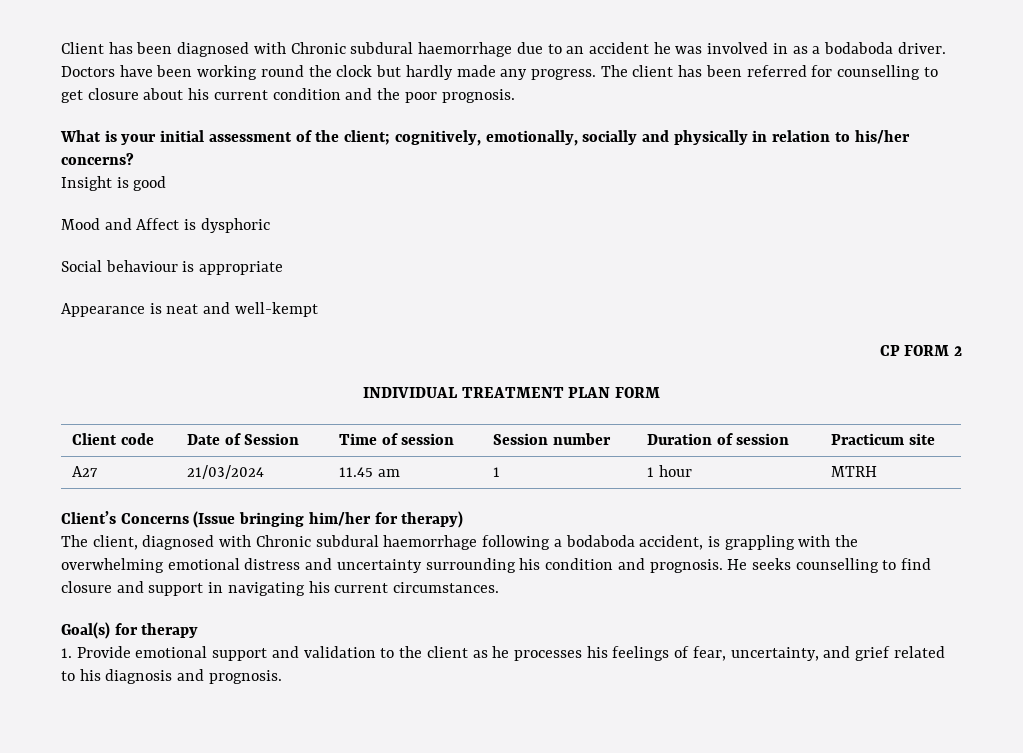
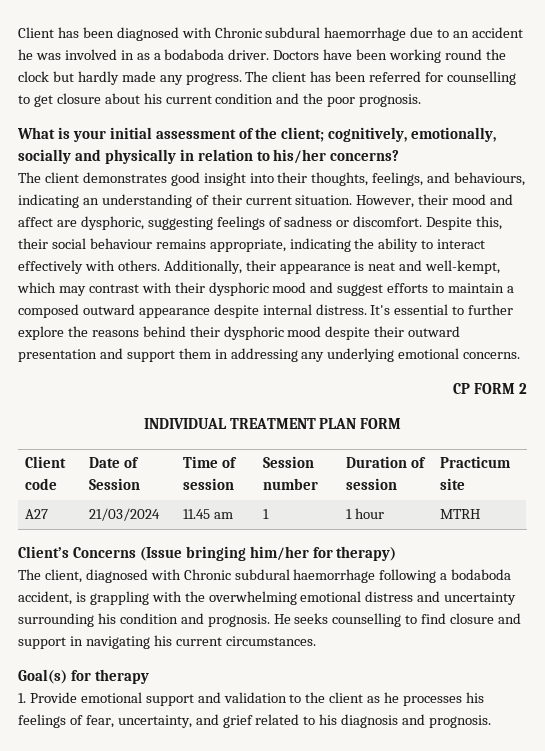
- Insight is good
- Mood and Affect is dysphoric
- Social behaviour is appropriate
- Appearance is neat and well-kempt
+ The client demonstrates good insight into their thoughts, feelings, and behaviours, indicating an understanding of their current situation. However, their mood and affect are dysphoric, suggesting feelings of sadness or discomfort. Despite this, their social behaviour remains appropriate, indicating the ability to interact effectively with others. Additionally, their appearance is neat and well-kempt, which may contrast with their dysphoric mood and suggest efforts to maintain a composed outward appearance despite internal distress. It's essential to further explore the reasons behind their dysphoric mood despite their outward presentation and support them in addressing any underlying emotional concerns.

